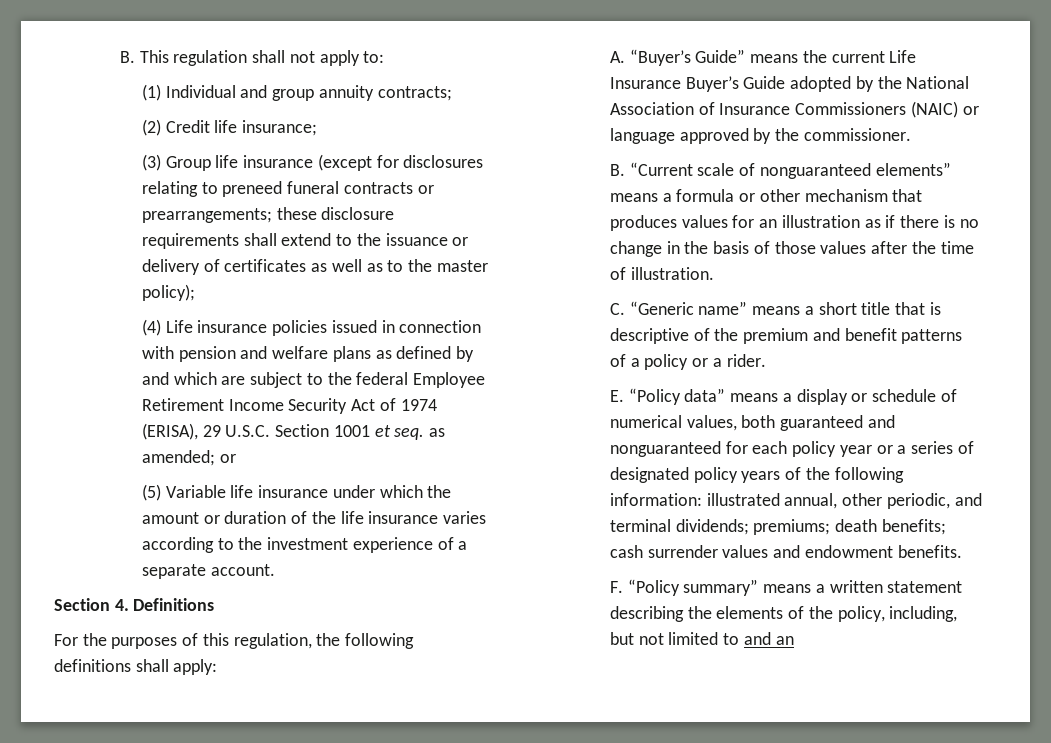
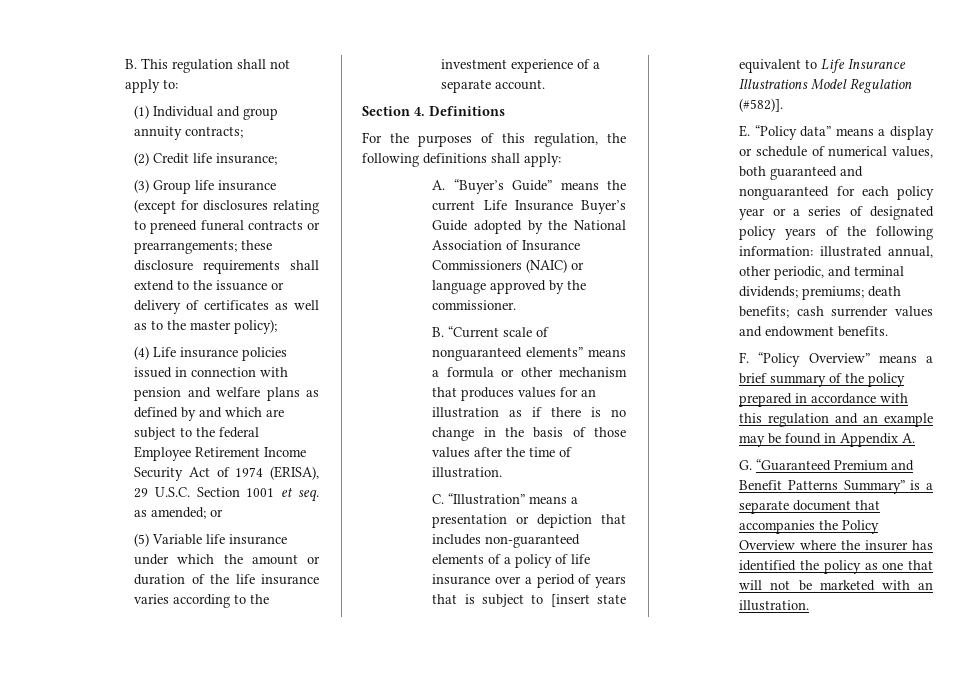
- C. “Generic name” means a short title that is descriptive of the premium and benefit patterns of a policy or a rider.
+ C. “Illustration” means a presentation or depiction that includes non-guaranteed elements of a policy of life insurance over a period of years that is subject to [insert state equivalent to Life Insurance Illustrations Model Regulation (#582)].
- F. “Policy summary” means a written statement describing the elements of the policy, including, but not limited to and an
+ F. “Policy Overview” means a brief summary of the policy prepared in accordance with this regulation and an example may be found in Appendix A.
+ G. “Guaranteed Premium and Benefit Patterns Summary” is a separate document that accompanies the Policy Overview where the insurer has identified the policy as one that will not be marketed with an illustration.

